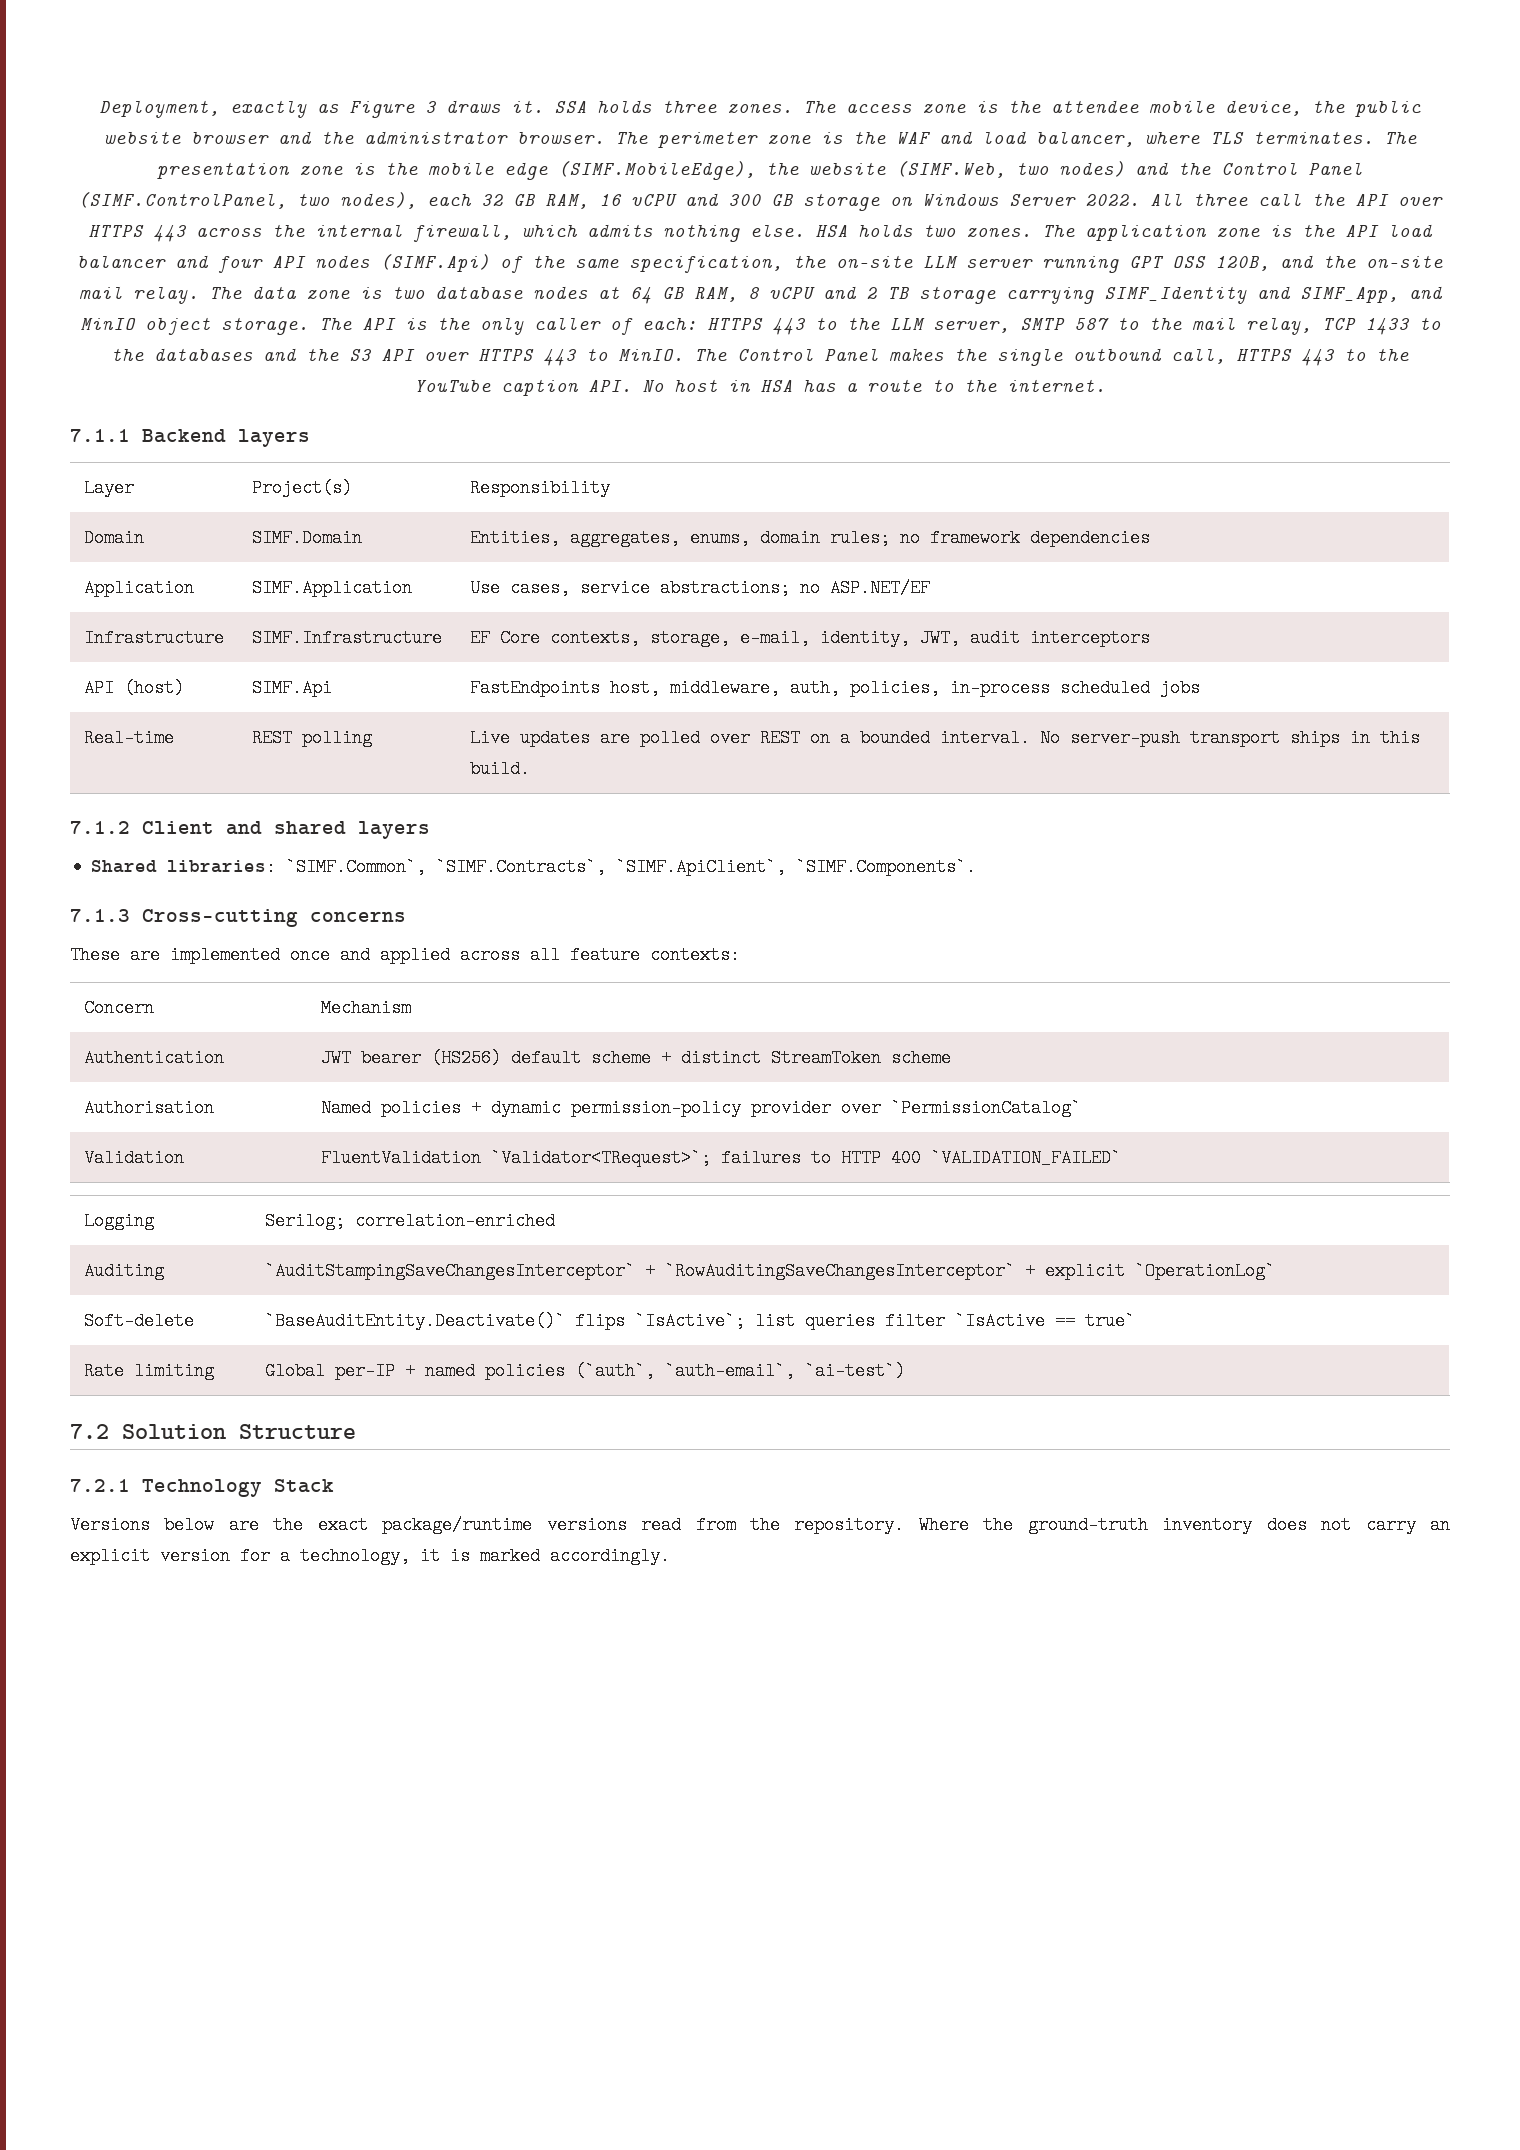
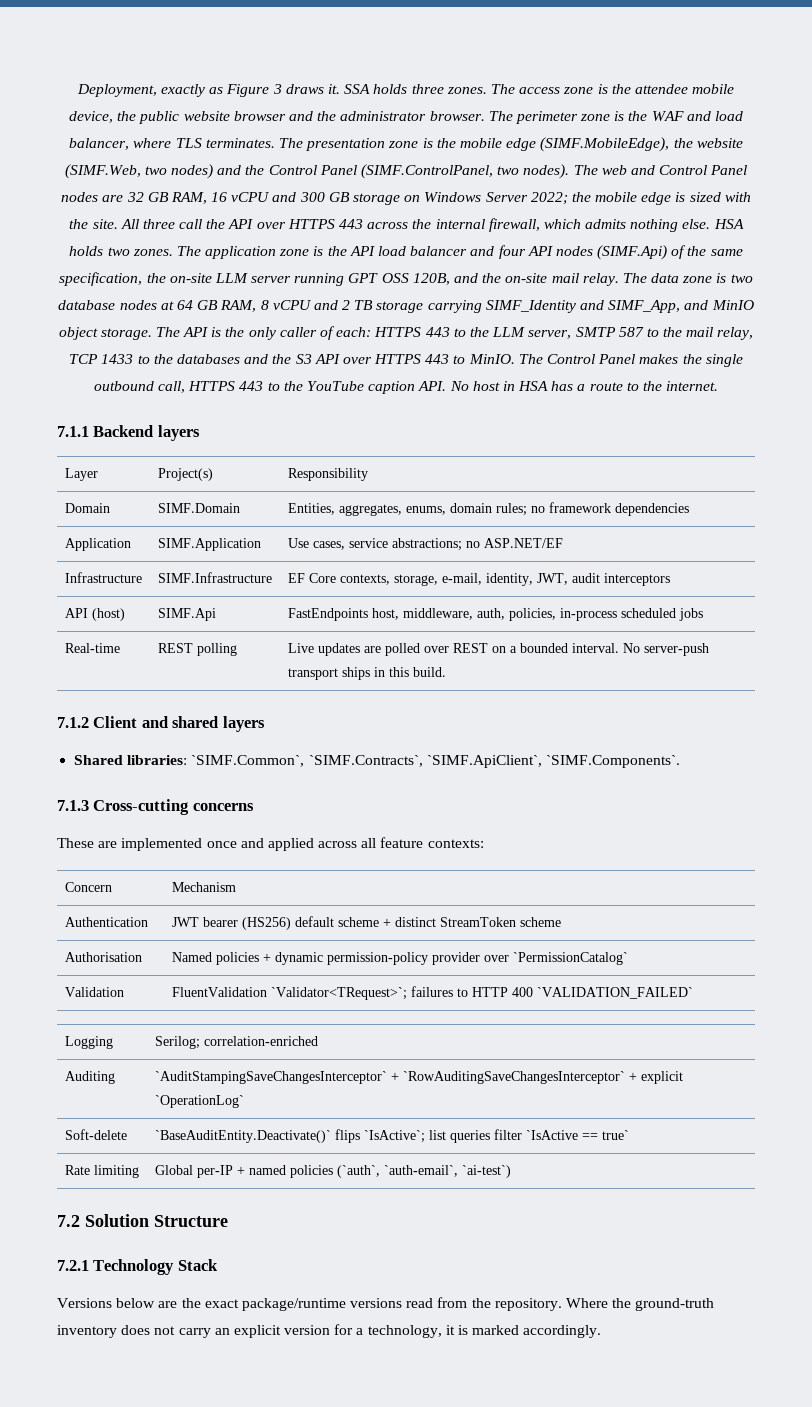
- The presentation zone is the mobile edge (SIMF.MobileEdge), the website (SIMF.Web, two nodes) and the Control Panel (SIMF.ControlPanel, two nodes), each 32 GB RAM, 16 vCPU and 300 GB storage on Windows Server 2022.
+ The presentation zone is the mobile edge (SIMF.MobileEdge), the website (SIMF.Web, two nodes) and the Control Panel (SIMF.ControlPanel, two nodes). The web and Control Panel nodes are 32 GB RAM, 16 vCPU and 300 GB storage on Windows Server 2022; the mobile edge is sized with the site.

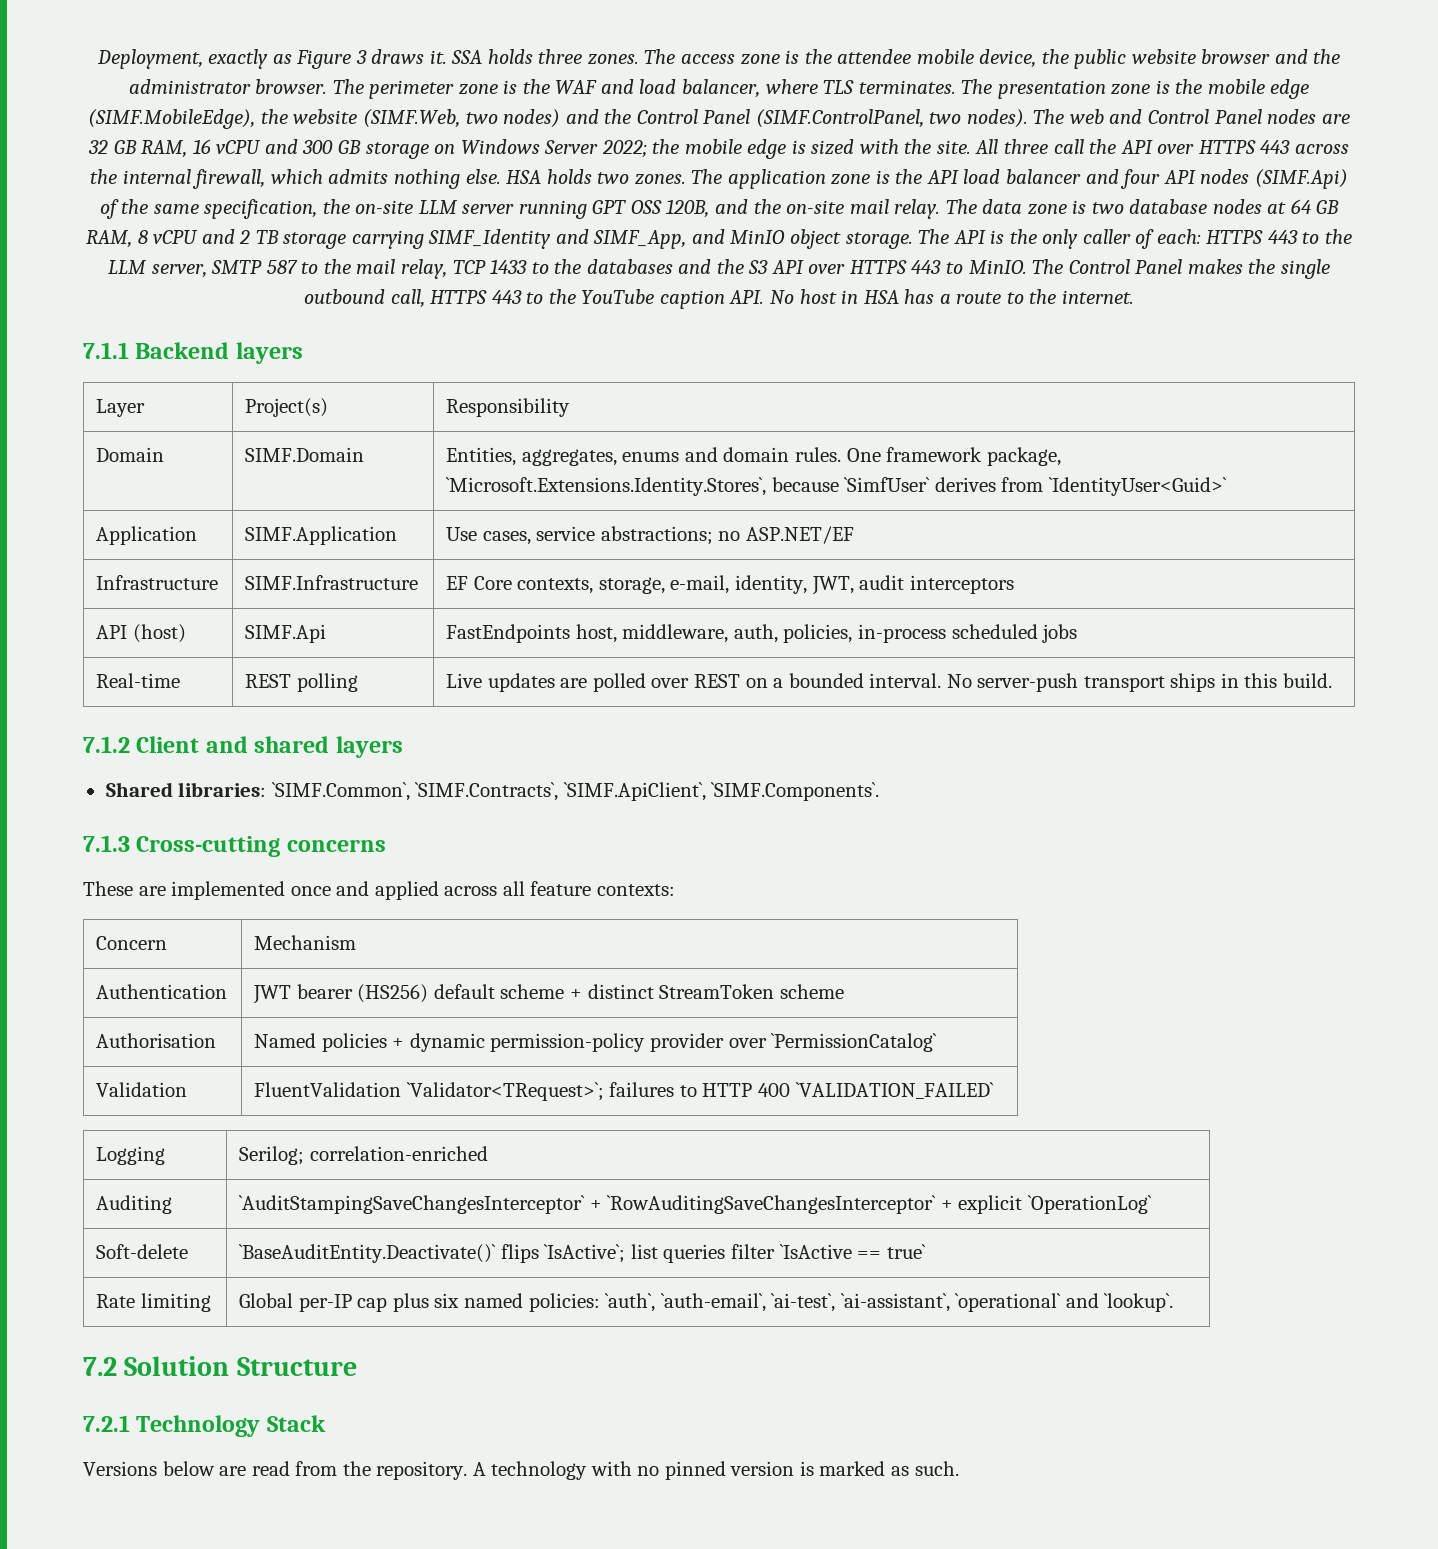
- Domain | SIMF.Domain | Entities, aggregates, enums, domain rules; no framework dependencies
+ Domain | SIMF.Domain | Entities, aggregates, enums and domain rules. One framework package, `Microsoft.Extensions.Identity.Stores`, because `SimfUser` derives from `IdentityUser<Guid>`
- Rate limiting | Global per-IP + named policies (`auth`, `auth-email`, `ai-test`)
+ Rate limiting | Global per-IP cap plus six named policies: `auth`, `auth-email`, `ai-test`, `ai-assistant`, `operational` and `lookup`.
- Versions below are the exact package/runtime versions read from the repository. Where the ground-truth inventory does not carry an explicit version for a technology, it is marked accordingly.
+ Versions below are read from the repository. A technology with no pinned version is marked as such.

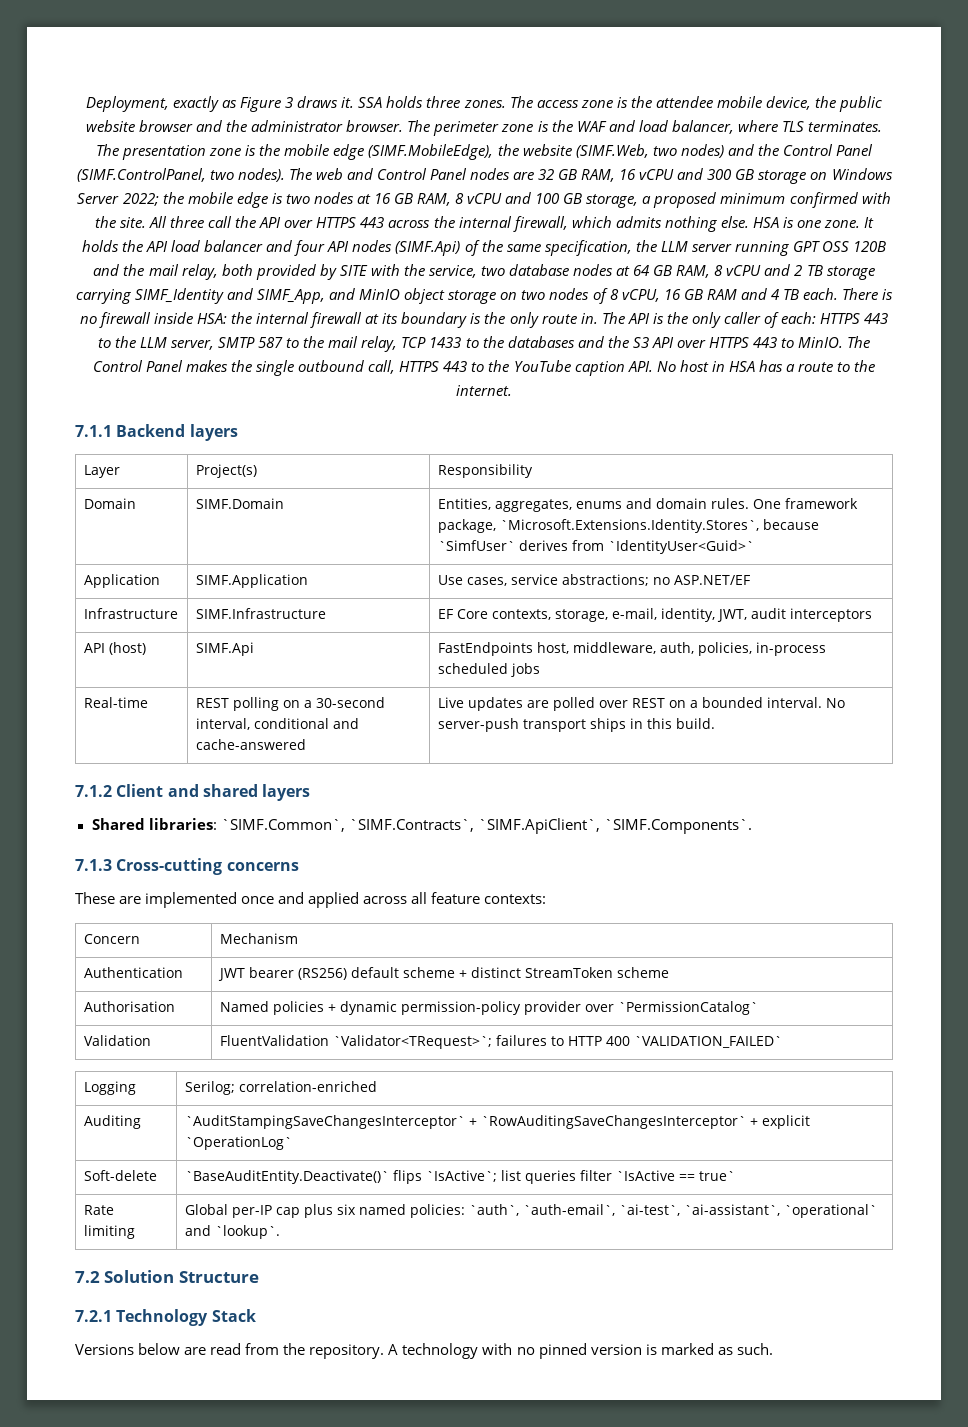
- The web and Control Panel nodes are 32 GB RAM, 16 vCPU and 300 GB storage on Windows Server 2022; the mobile edge is sized with the site.
+ The web and Control Panel nodes are 32 GB RAM, 16 vCPU and 300 GB storage on Windows Server 2022; the mobile edge is two nodes at 16 GB RAM, 8 vCPU and 100 GB storage, a proposed minimum confirmed with the site.
- HSA holds two zones. The application zone is the API load balancer and four API nodes (SIMF.Api) of the same specification, the on-site LLM server running GPT OSS 120B, and the on-site mail relay. The data zone is two database nodes at 64 GB RAM, 8 vCPU and 2 TB storage carrying SIMF_Identity and SIMF_App, and MinIO object storage.
+ HSA is one zone. It holds the API load balancer and four API nodes (SIMF.Api) of the same specification, the LLM server running GPT OSS 120B and the mail relay, both provided by SITE with the service, two database nodes at 64 GB RAM, 8 vCPU and 2 TB storage carrying SIMF_Identity and SIMF_App, and MinIO object storage on two nodes of 8 vCPU, 16 GB RAM and 4 TB each. There is no firewall inside HSA: the internal firewall at its boundary is the only route in.
- Real-time | REST polling | Live updates are polled over REST on a bounded interval. No server-push transport ships in this build.
+ Real-time | REST polling on a 30-second interval, conditional and cache-answered | Live updates are polled over REST on a bounded interval. No server-push transport ships in this build.
- Authentication | JWT bearer (HS256) default scheme + distinct StreamToken scheme
+ Authentication | JWT bearer (RS256) default scheme + distinct StreamToken scheme

